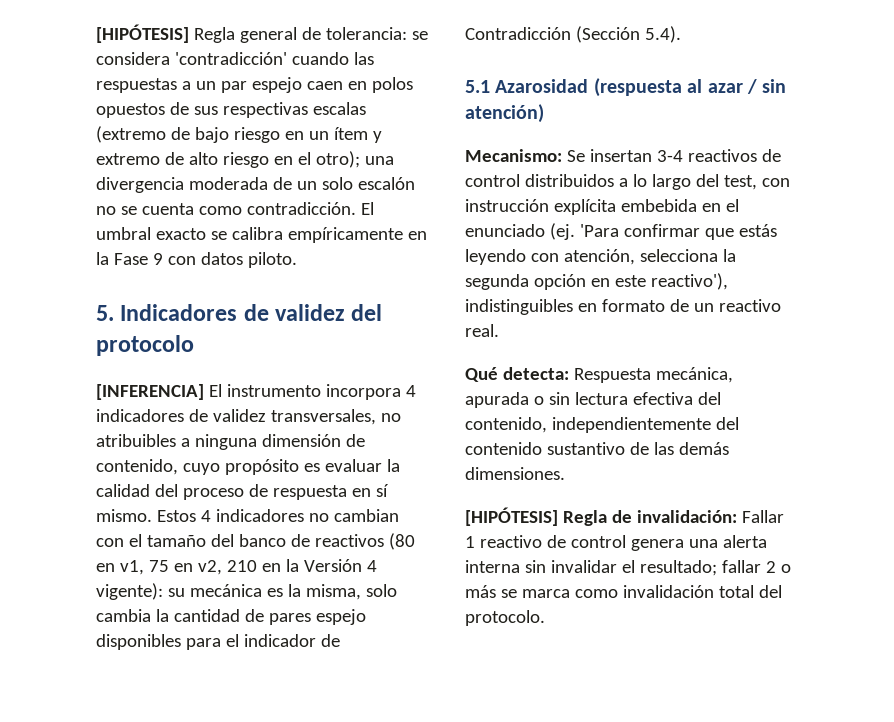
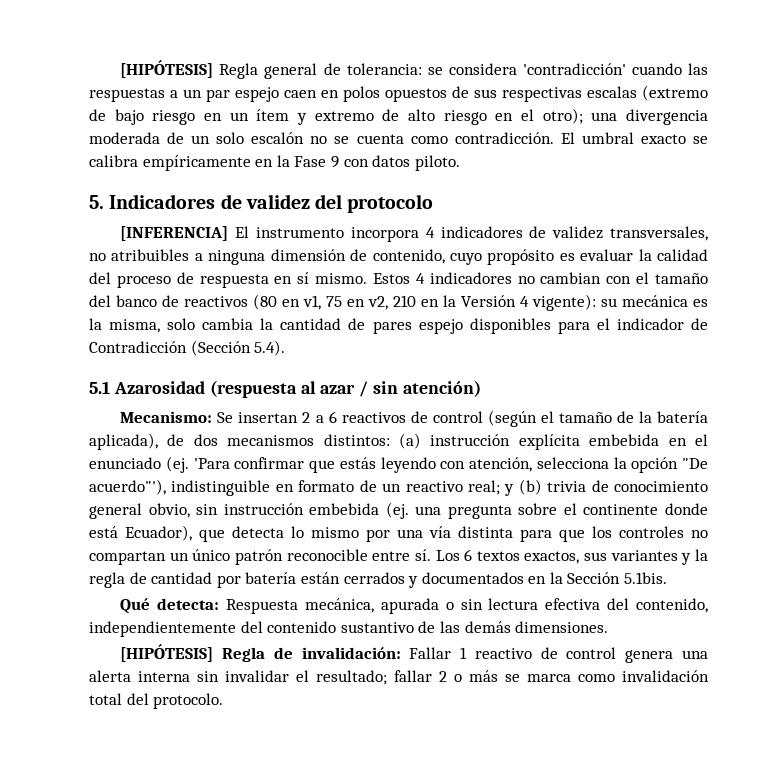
- Mecanismo: Se insertan 3-4 reactivos de control distribuidos a lo largo del test, con instrucción explícita embebida en el enunciado (ej.
+ Mecanismo: Se insertan 2 a 6 reactivos de control (según el tamaño de la batería aplicada), de dos mecanismos distintos: (a) instrucción explícita embebida en el enunciado (ej.
- 'Para confirmar que estás leyendo con atención, selecciona la segunda opción en este reactivo'), indistinguibles en formato de un reactivo real.
+ 'Para confirmar que estás leyendo con atención, selecciona la opción "De acuerdo"'), indistinguible en formato de un reactivo real; y (b) trivia de conocimiento general obvio, sin instrucción embebida (ej. una pregunta sobre el continente donde está Ecuador), que detecta lo mismo por una vía distinta para que los controles no compartan un único patrón reconocible entre sí. Los 6 textos exactos, sus variantes y la regla de cantidad por batería están cerrados y documentados en la Sección 5.1bis.

